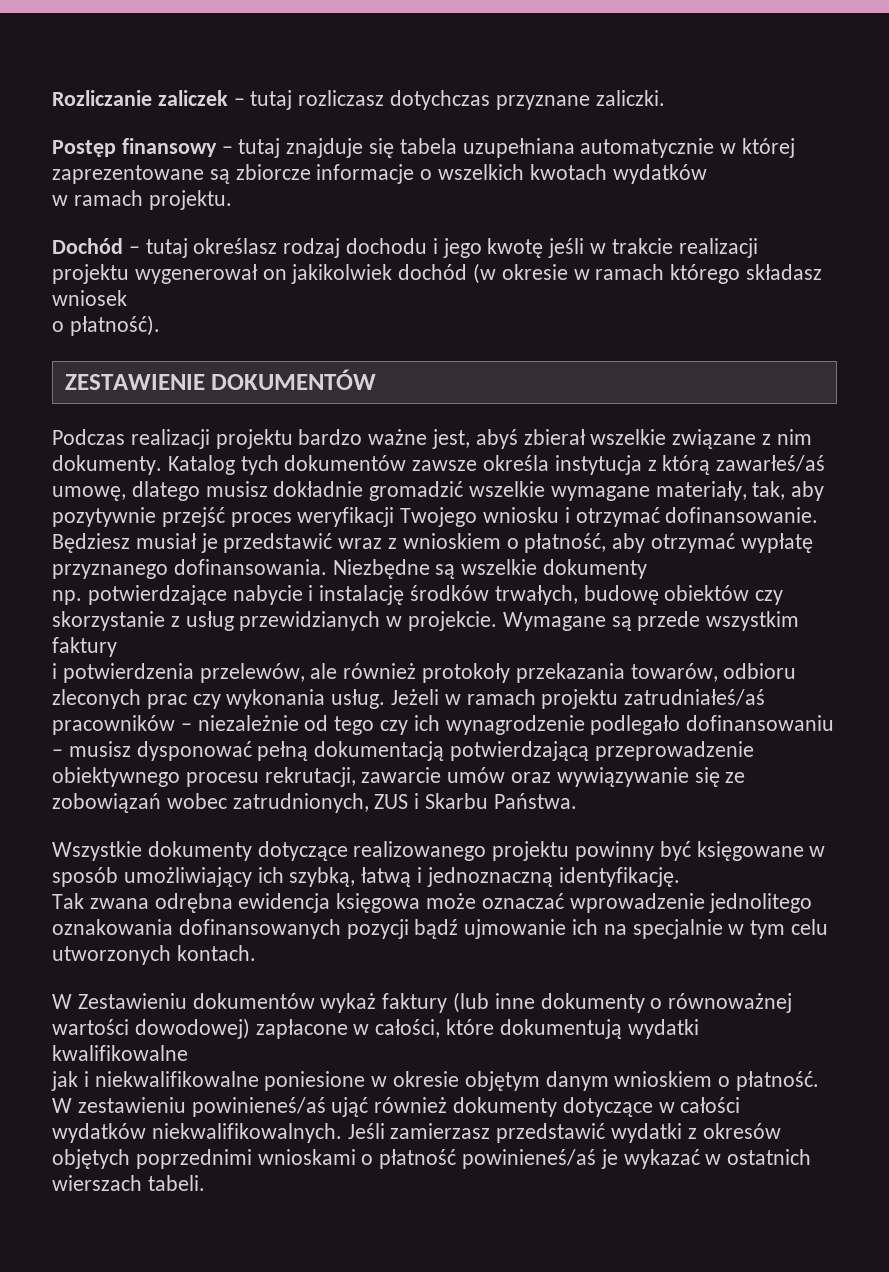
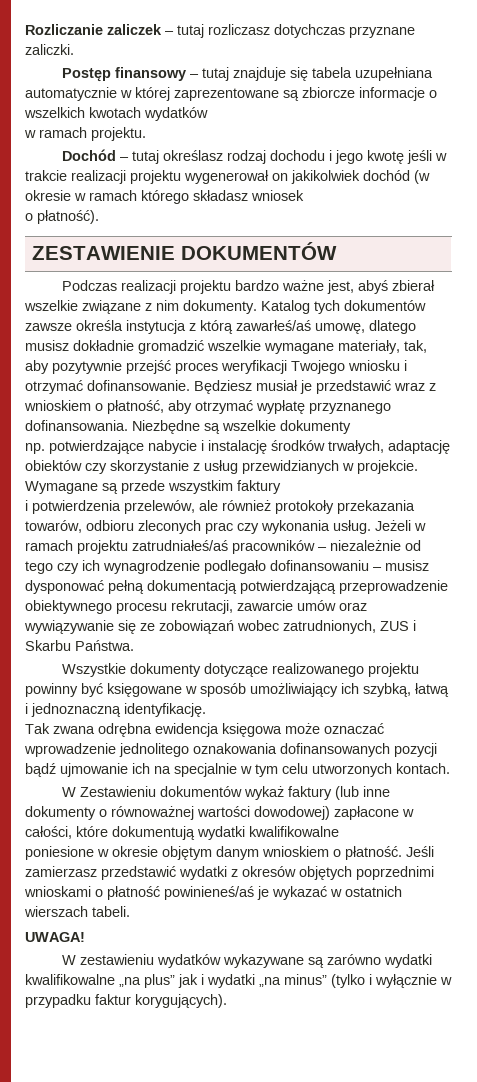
- np. potwierdzające nabycie i instalację środków trwałych, budowę obiektów czy skorzystanie z usług przewidzianych w projekcie.
+ np. potwierdzające nabycie i instalację środków trwałych, adaptację obiektów czy skorzystanie z usług przewidzianych w projekcie.
- jak i niekwalifikowalne poniesione w okresie objętym danym wnioskiem o płatność.
+ poniesione w okresie objętym danym wnioskiem o płatność.
- W zestawieniu powinieneś/aś ująć również dokumenty dotyczące w całości wydatków niekwalifikowalnych.
+ UWAGA!
+ W zestawieniu wydatków wykazywane są zarówno wydatki kwalifikowalne „na plus” jak i wydatki „na minus” (tylko i wyłącznie w przypadku faktur korygujących).

